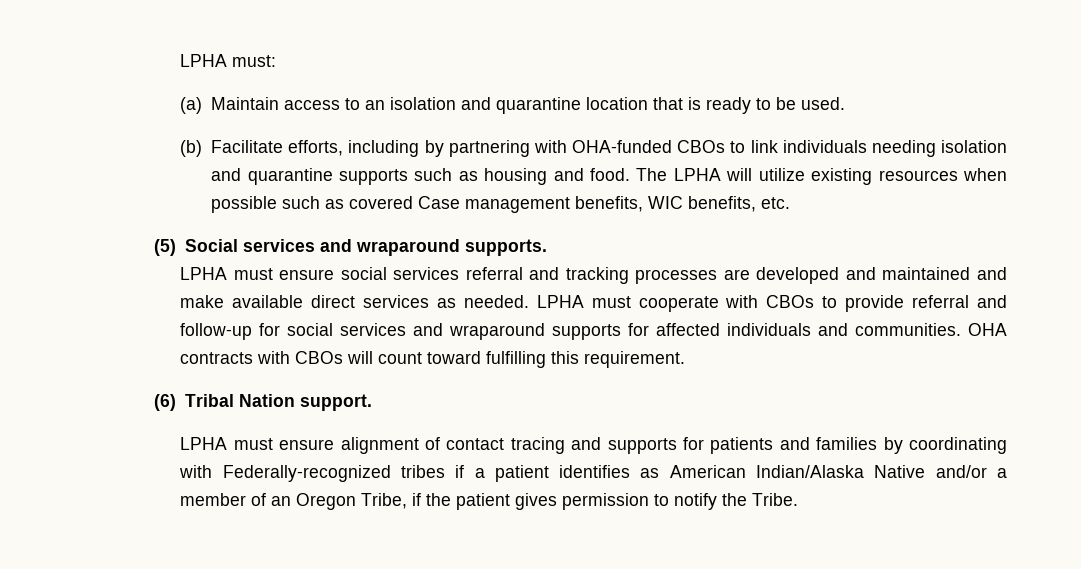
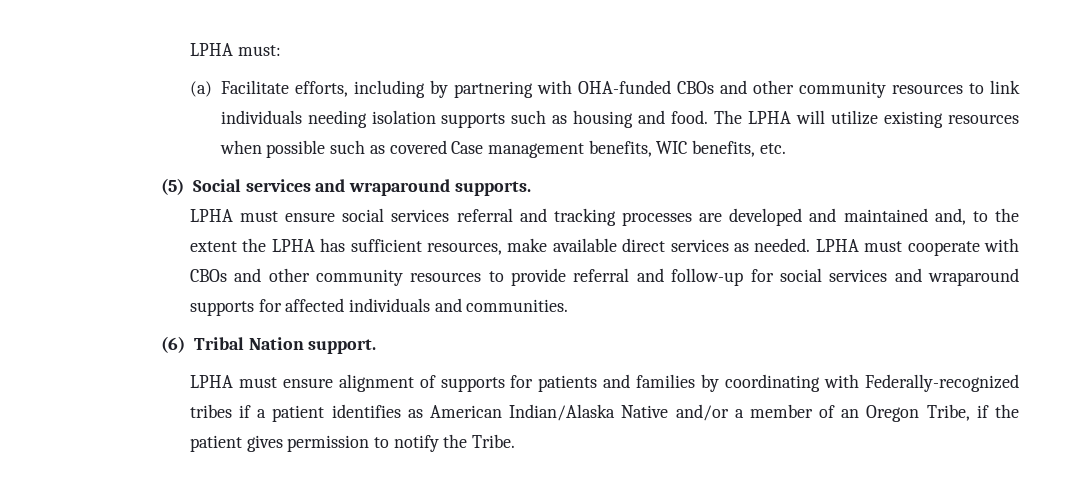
- (a) Maintain access to an isolation and quarantine location that is ready to be used.
- (b) Facilitate efforts, including by partnering with OHA-funded CBOs to link individuals needing isolation and quarantine supports such as housing and food.
+ (a) Facilitate efforts, including by partnering with OHA-funded CBOs and other community resources to link individuals needing isolation supports such as housing and food.
- LPHA must ensure social services referral and tracking processes are developed and maintained and make available direct services as needed.
+ LPHA must ensure social services referral and tracking processes are developed and maintained and, to the extent the LPHA has sufficient resources, make available direct services as needed.
- LPHA must cooperate with CBOs to provide referral and follow-up for social services and wraparound supports for affected individuals and communities. OHA contracts with CBOs will count toward fulfilling this requirement.
+ LPHA must cooperate with CBOs and other community resources to provide referral and follow-up for social services and wraparound supports for affected individuals and communities.
- LPHA must ensure alignment of contact tracing and supports for patients and families by coordinating with Federally-recognized tribes if a patient identifies as American Indian/Alaska Native and/or a member of an Oregon Tribe, if the patient gives permission to notify the Tribe.
+ LPHA must ensure alignment of supports for patients and families by coordinating with Federally-recognized tribes if a patient identifies as American Indian/Alaska Native and/or a member of an Oregon Tribe, if the patient gives permission to notify the Tribe.

